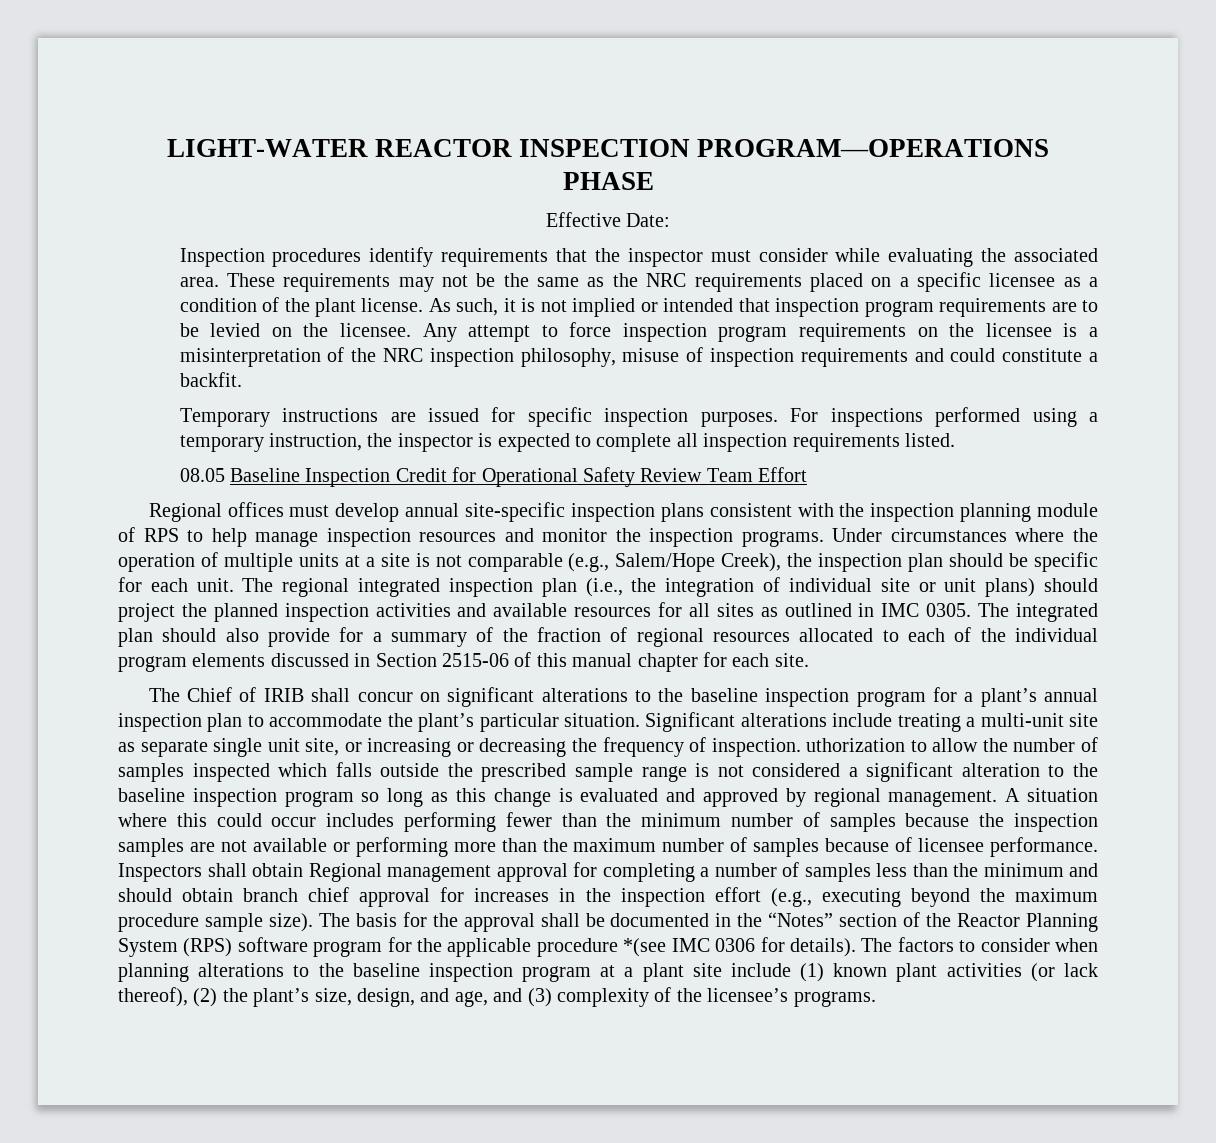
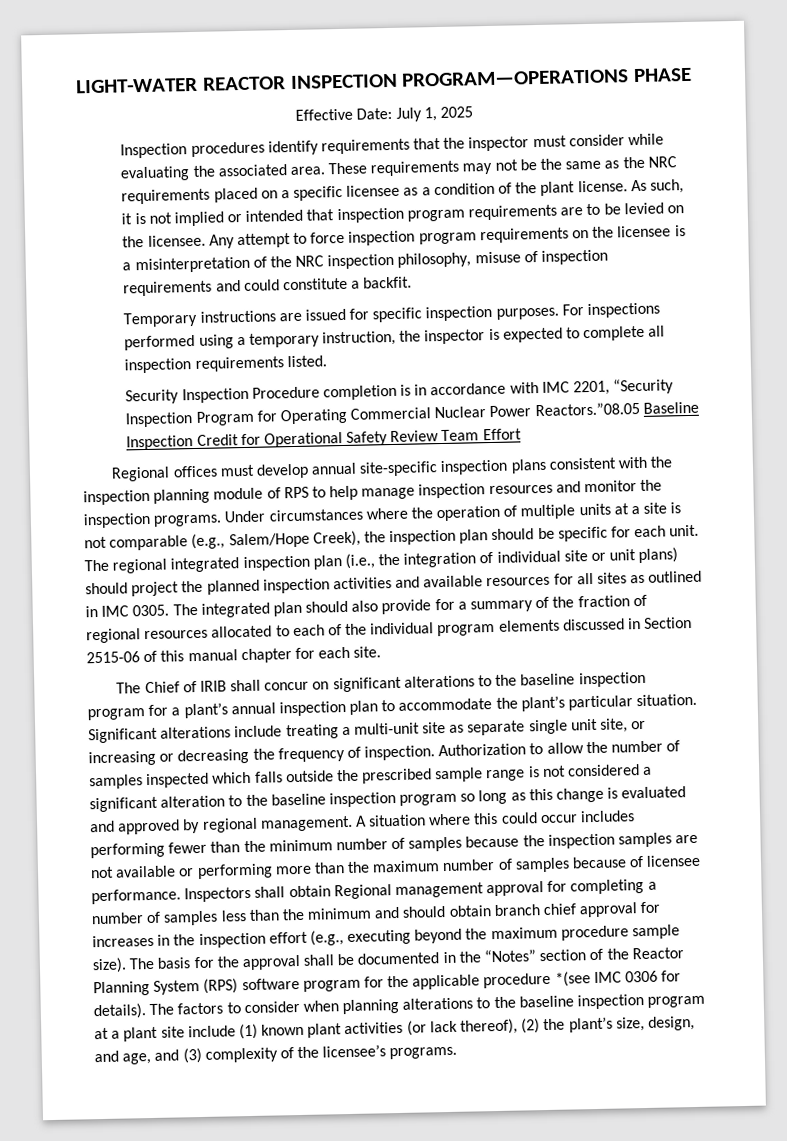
- Effective Date:
+ Effective Date: July 1, 2025
- 08.05 Baseline Inspection Credit for Operational Safety Review Team Effort
+ Security Inspection Procedure completion is in accordance with IMC 2201, “Security Inspection Program for Operating Commercial Nuclear Power Reactors.”08.05 Baseline Inspection Credit for Operational Safety Review Team Effort
- Significant alterations include treating a multi-unit site as separate single unit site, or increasing or decreasing the frequency of inspection. uthorization to allow the number of samples inspected which falls outside the prescribed sample range is not considered a significant alteration to the baseline inspection program so long as this change is evaluated and approved by regional management.
+ Significant alterations include treating a multi-unit site as separate single unit site, or increasing or decreasing the frequency of inspection. Authorization to allow the number of samples inspected which falls outside the prescribed sample range is not considered a significant alteration to the baseline inspection program so long as this change is evaluated and approved by regional management.

